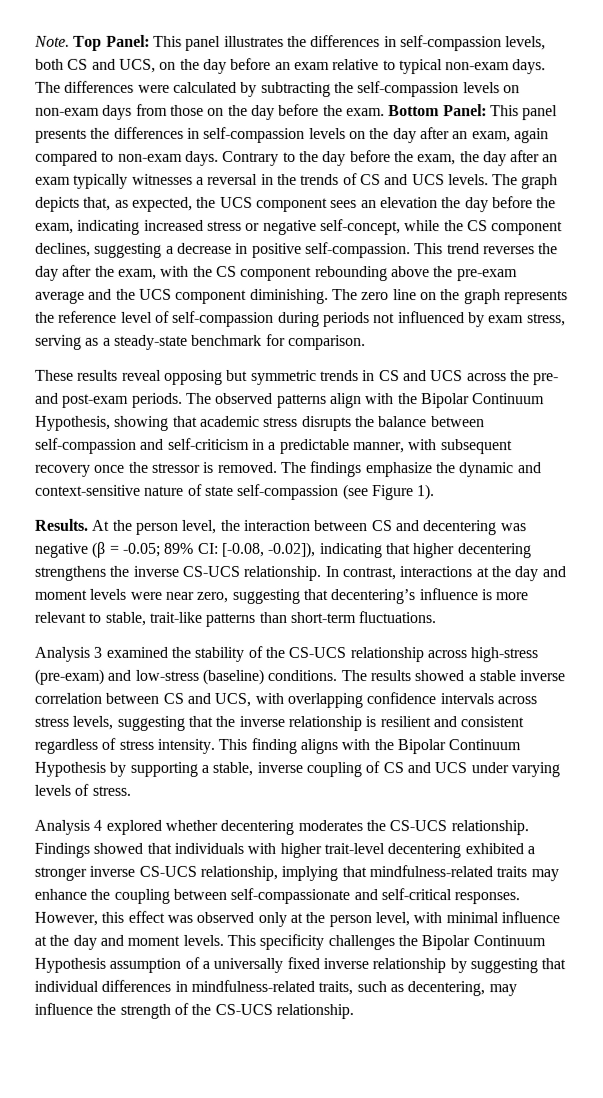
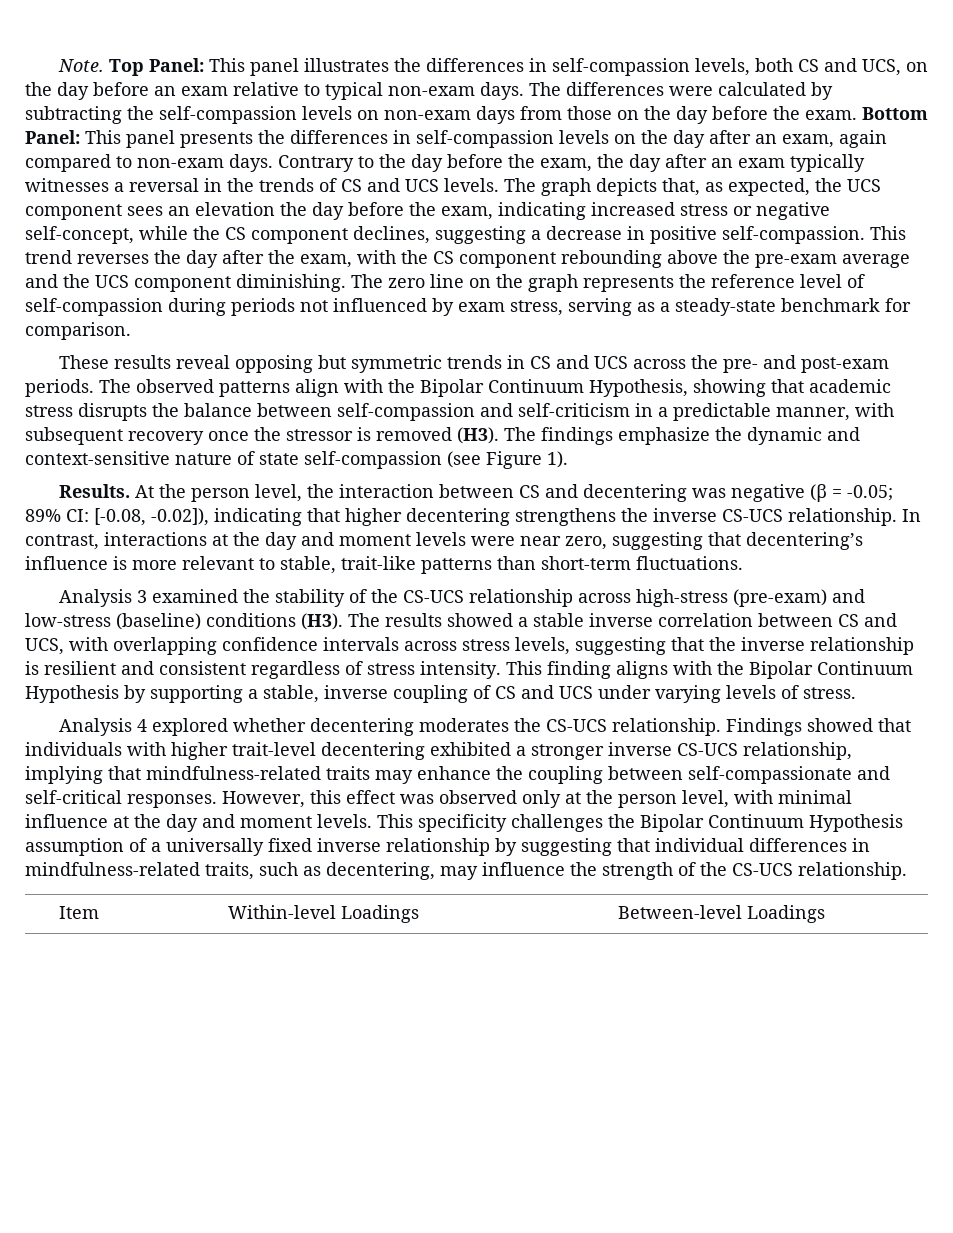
- The observed patterns align with the Bipolar Continuum Hypothesis, showing that academic stress disrupts the balance between self-compassion and self-criticism in a predictable manner, with subsequent recovery once the stressor is removed. The findings emphasize the dynamic and context-sensitive nature of state self-compassion (see Figure 1).
+ The observed patterns align with the Bipolar Continuum Hypothesis, showing that academic stress disrupts the balance between self-compassion and self-criticism in a predictable manner, with subsequent recovery once the stressor is removed (H3). The findings emphasize the dynamic and context-sensitive nature of state self-compassion (see Figure 1).
- Analysis 3 examined the stability of the CS-UCS relationship across high-stress (pre-exam) and low-stress (baseline) conditions. The results showed a stable inverse correlation between CS and UCS, with overlapping confidence intervals across stress levels, suggesting that the inverse relationship is resilient and consistent regardless of stress intensity.
+ Analysis 3 examined the stability of the CS-UCS relationship across high-stress (pre-exam) and low-stress (baseline) conditions (H3). The results showed a stable inverse correlation between CS and UCS, with overlapping confidence intervals across stress levels, suggesting that the inverse relationship is resilient and consistent regardless of stress intensity.
+ Item | Within-level Loadings | Between-level Loadings

